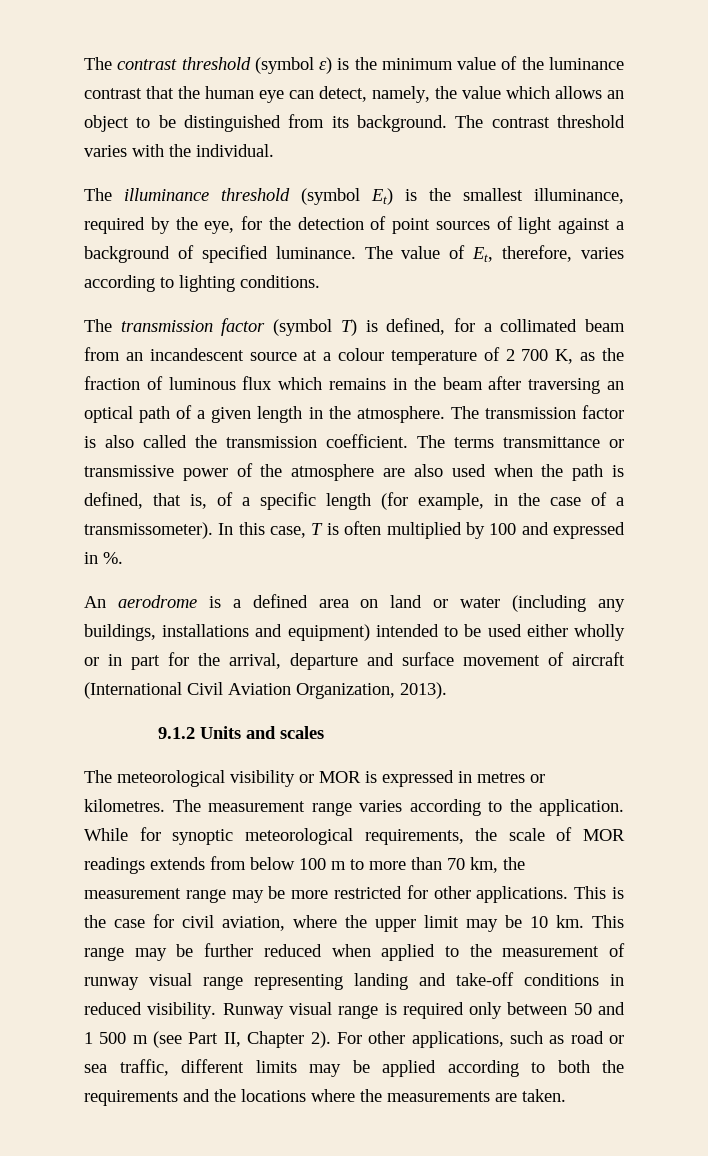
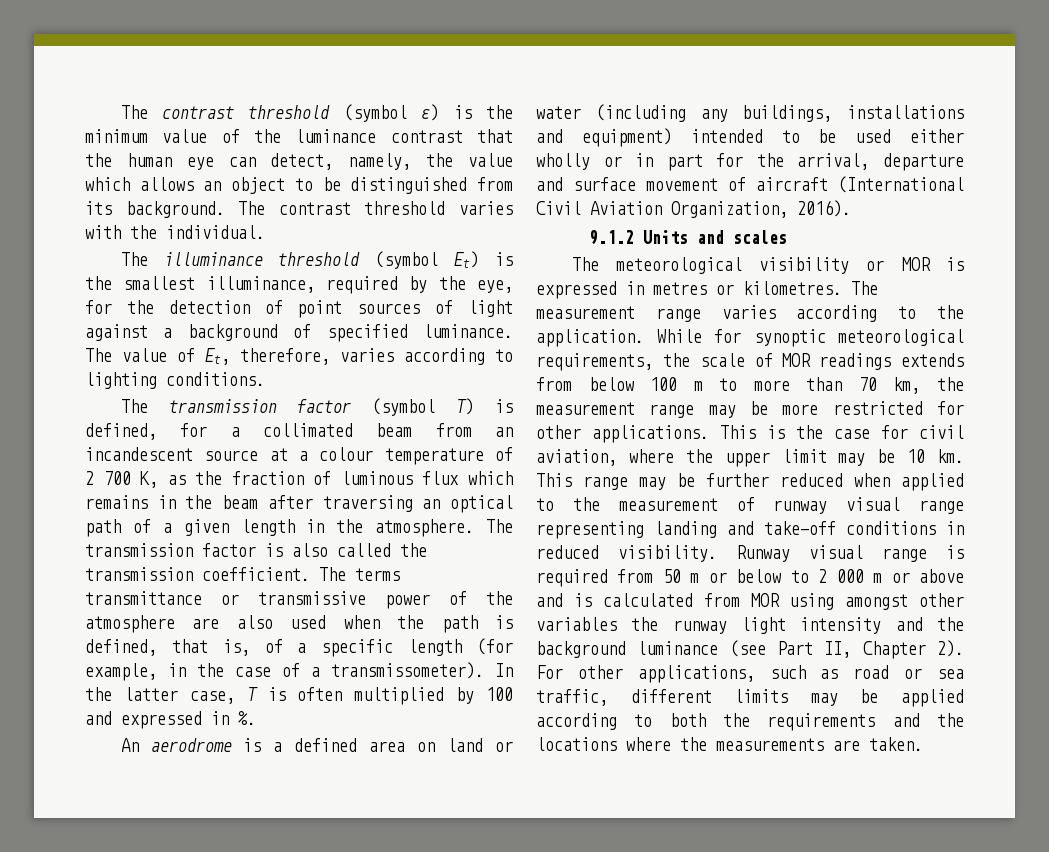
- In this case, T is often multiplied by 100 and expressed in %.
+ In the latter case, T is often multiplied by 100 and expressed in %.
- An aerodrome is a defined area on land or water (including any buildings, installations and equipment) intended to be used either wholly or in part for the arrival, departure and surface movement of aircraft (International Civil Aviation Organization, 2013).
+ An aerodrome is a defined area on land or water (including any buildings, installations and equipment) intended to be used either wholly or in part for the arrival, departure and surface movement of aircraft (International Civil Aviation Organization, 2016).
- Runway visual range is required only between 50 and 1 500 m (see Part II, Chapter 2).
+ Runway visual range is required from 50 m or below to 2 000 m or above and is calculated from MOR using amongst other variables the runway light intensity and the background luminance (see Part II, Chapter 2).

